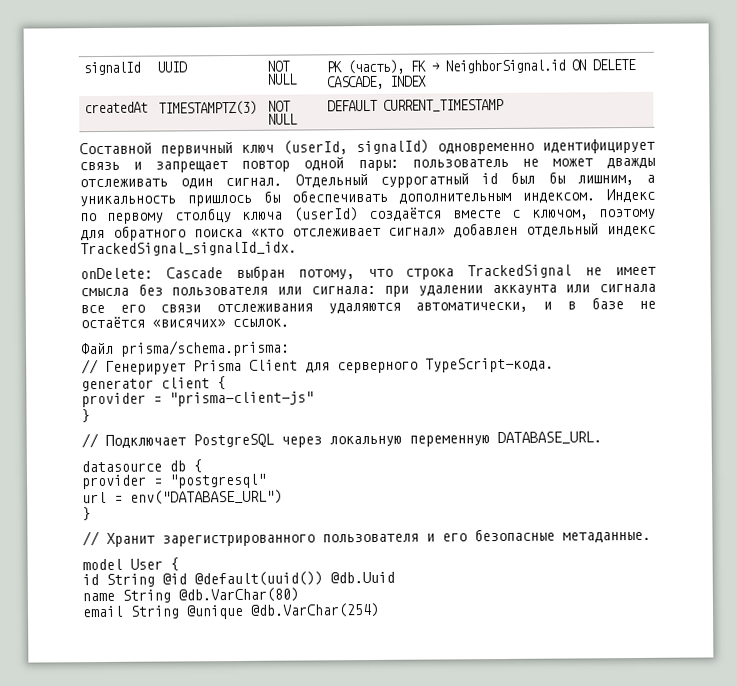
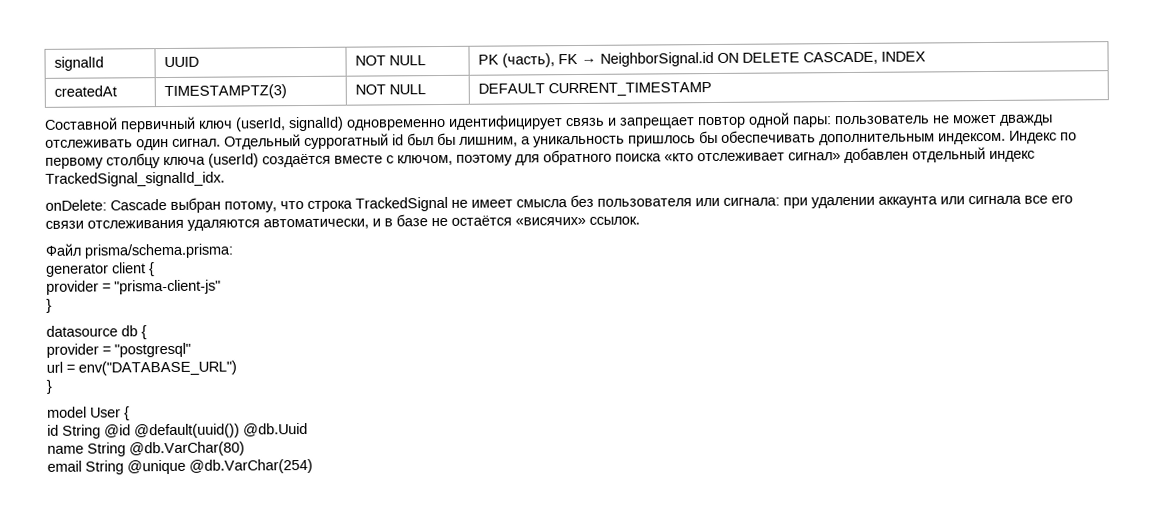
- // Генерирует Prisma Client для серверного TypeScript-кода.
- // Подключает PostgreSQL через локальную переменную DATABASE_URL.
- // Хранит зарегистрированного пользователя и его безопасные метаданные.

